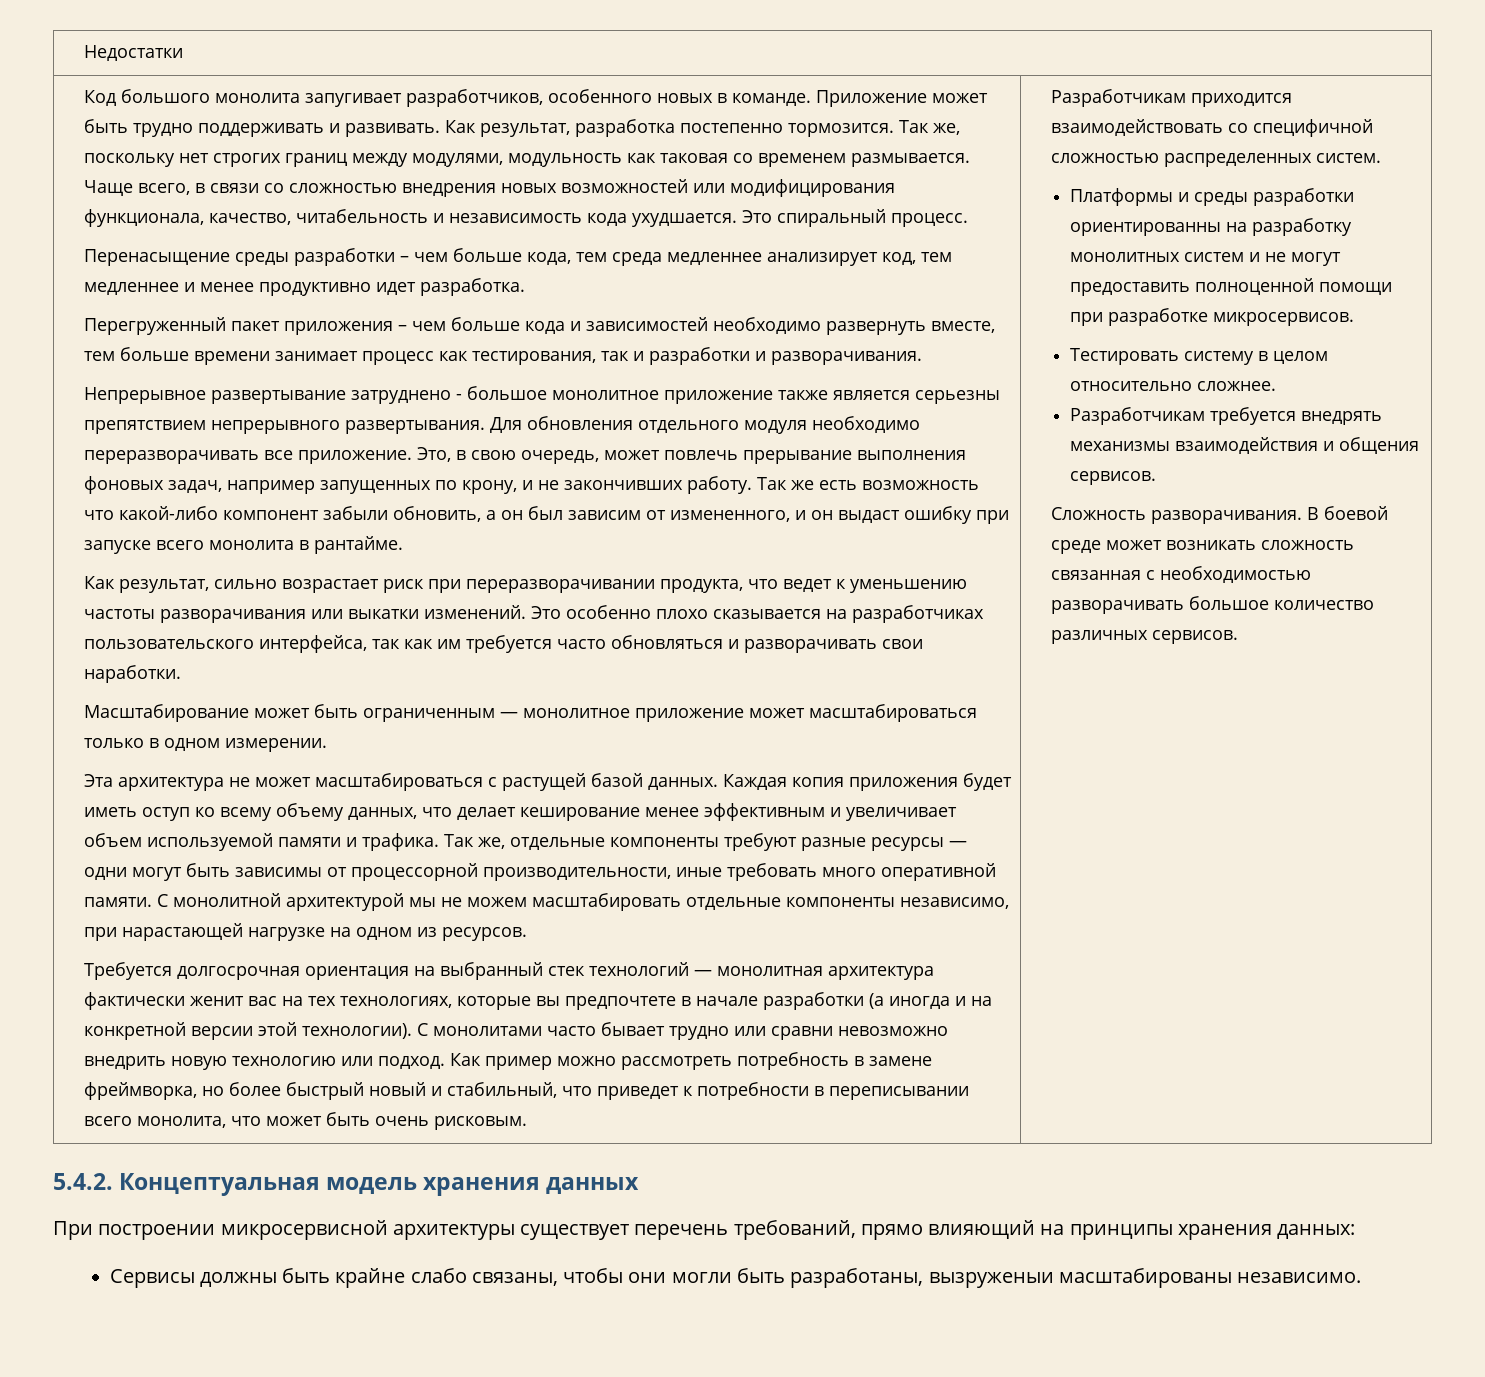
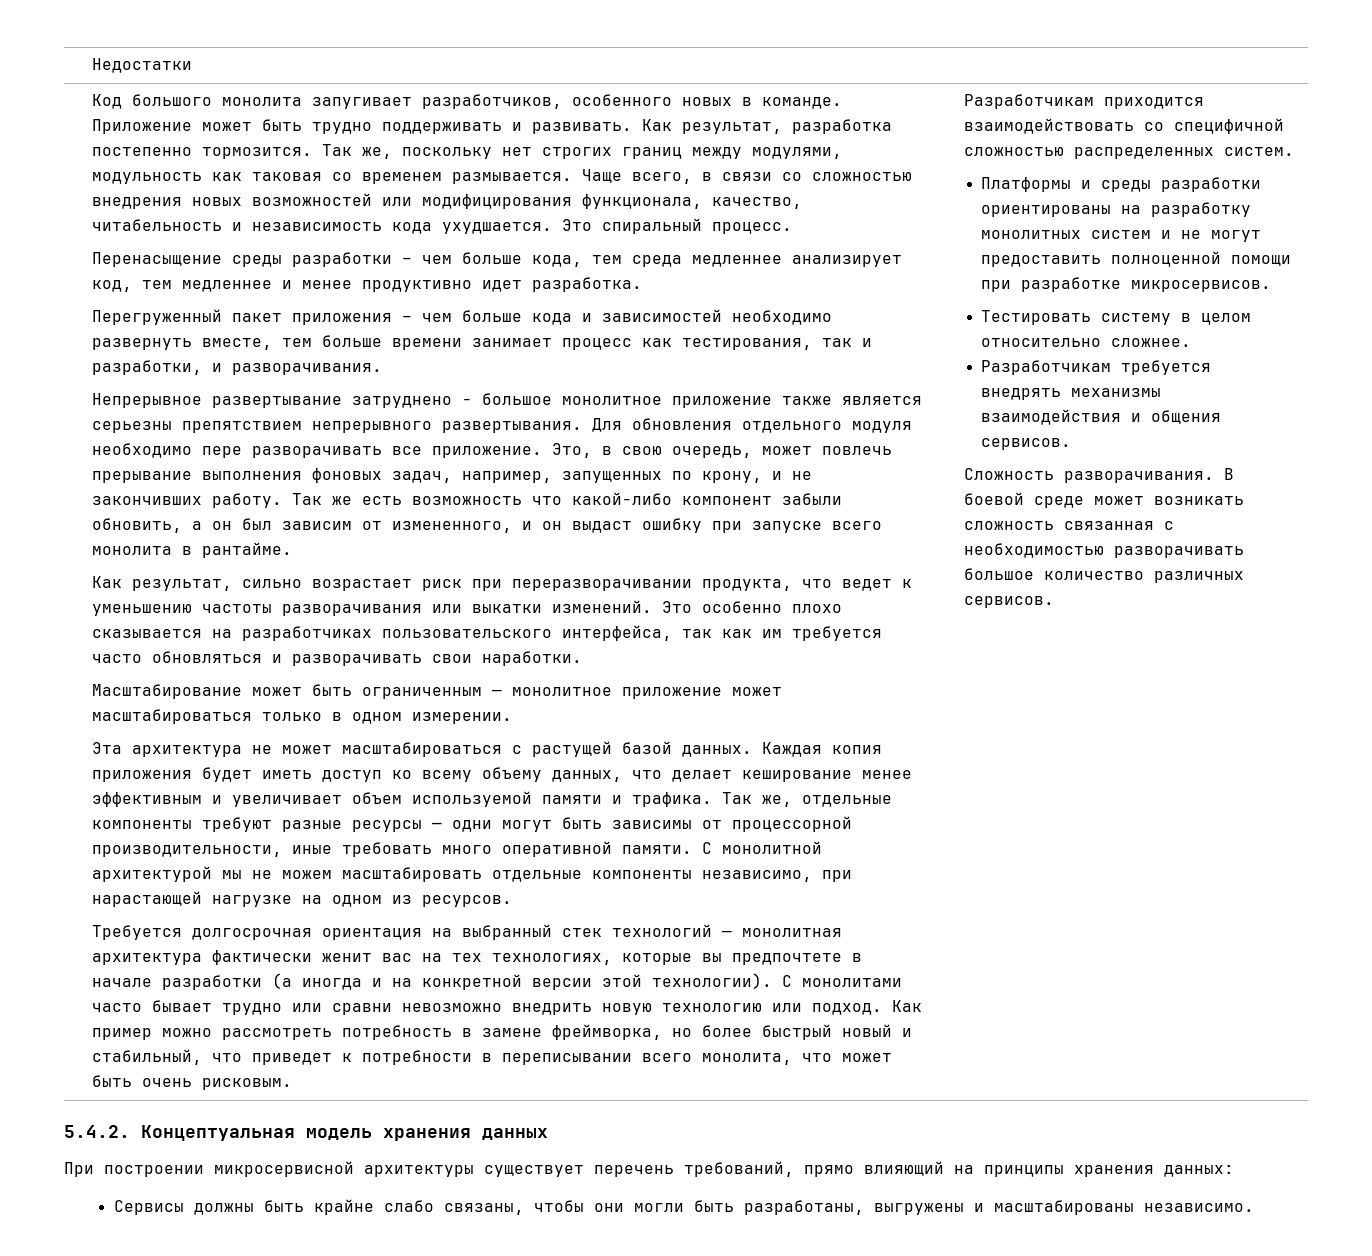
- Перегруженный пакет приложения – чем больше кода и зависимостей необходимо развернуть вместе, тем больше времени занимает процесс как тестирования, так и разработки и разворачивания.
+ Перегруженный пакет приложения – чем больше кода и зависимостей необходимо развернуть вместе, тем больше времени занимает процесс как тестирования, так и разработки, и разворачивания.
- Для обновления отдельного модуля необходимо переразворачивать все приложение.
+ Для обновления отдельного модуля необходимо пере разворачивать все приложение.
- Это, в свою очередь, может повлечь прерывание выполнения фоновых задач, например запущенных по крону, и не закончивших работу.
+ Это, в свою очередь, может повлечь прерывание выполнения фоновых задач, например, запущенных по крону, и не закончивших работу.
- Каждая копия приложения будет иметь оступ ко всему объему данных, что делает кеширование менее эффективным и увеличивает объем используемой памяти и трафика.
+ Каждая копия приложения будет иметь доступ ко всему объему данных, что делает кеширование менее эффективным и увеличивает объем используемой памяти и трафика.
- Платформы и среды разработки ориентированны на разработку монолитных систем и не могут предоставить полноценной помощи при разработке микросервисов.
+ Платформы и среды разработки ориентированы на разработку монолитных систем и не могут предоставить полноценной помощи при разработке микросервисов.
- Сервисы должны быть крайне слабо связаны, чтобы они могли быть разработаны, вызруженыи масштабированы независимо.
+ Сервисы должны быть крайне слабо связаны, чтобы они могли быть разработаны, выгружены и масштабированы независимо.

